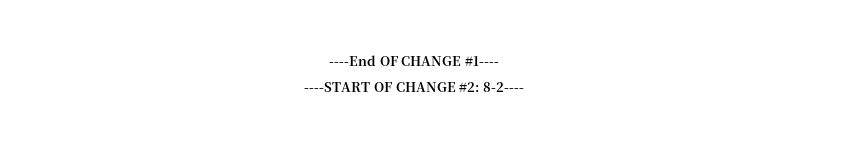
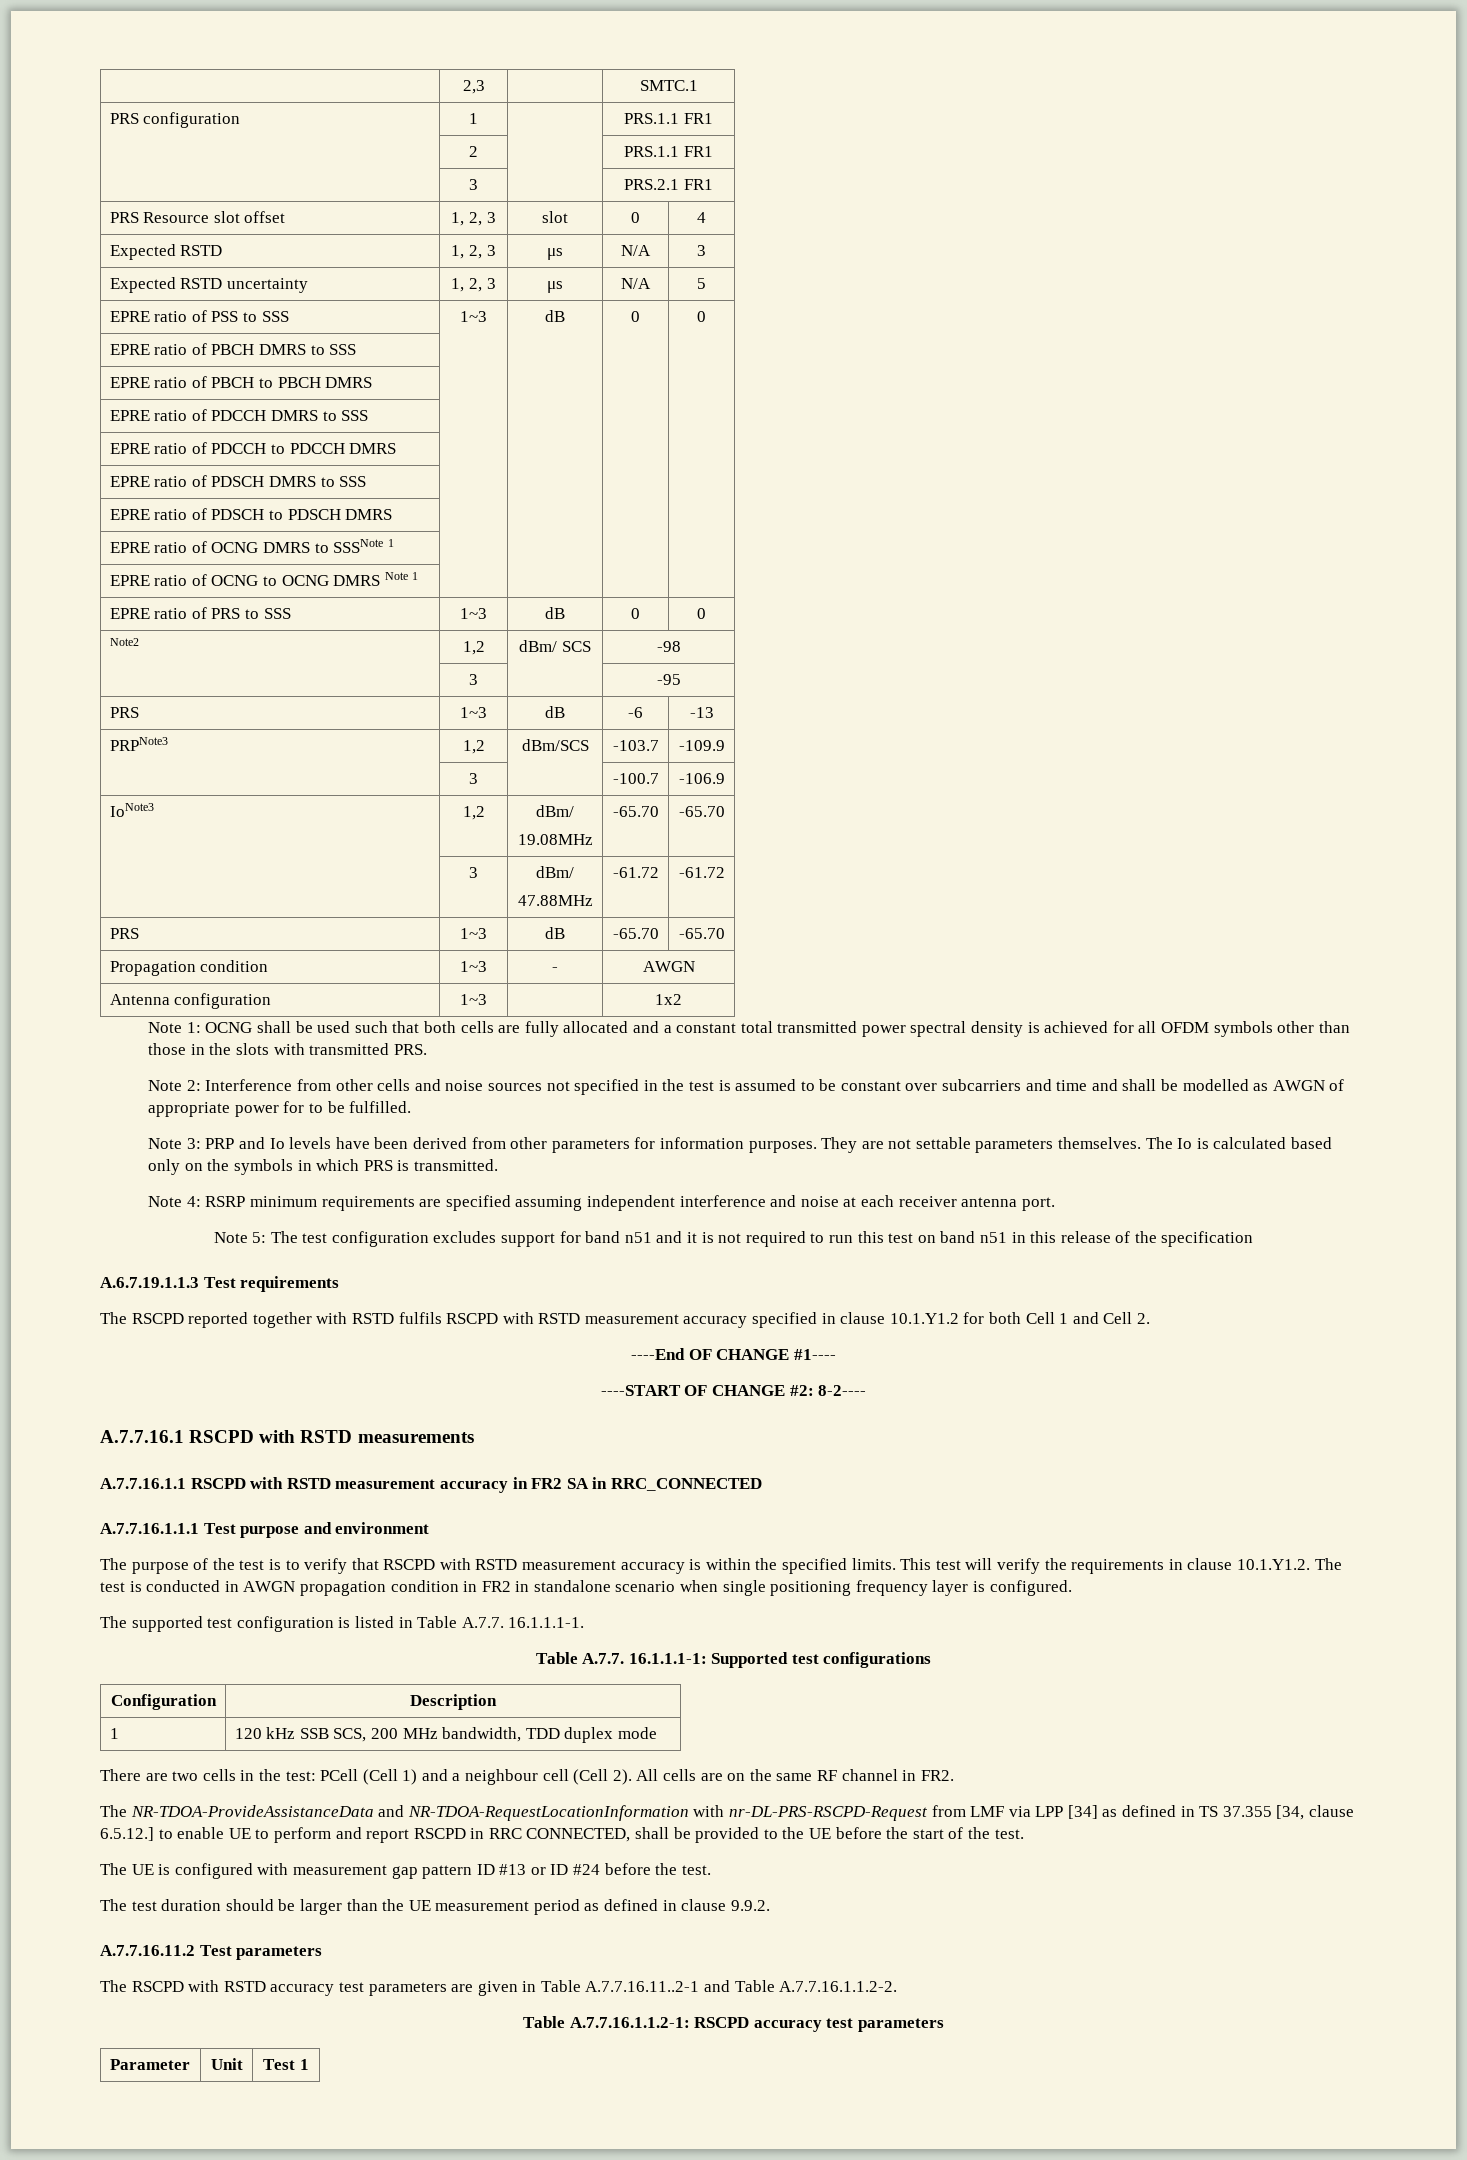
+ | 2,3 | | SMTC.1
+ PRS configuration | 1 | | PRS.1.1 FR1
+ | 2 | | PRS.1.1 FR1
+ | 3 | | PRS.2.1 FR1
+ PRS Resource slot offset | 1, 2, 3 | slot | 0 | 4
+ Expected RSTD | 1, 2, 3 | μs | N/A | 3
+ Expected RSTD uncertainty | 1, 2, 3 | μs | N/A | 5
+ EPRE ratio of PSS to SSS | 1~3 | dB | 0 | 0
+ EPRE ratio of PBCH DMRS to SSS | | | |
+ EPRE ratio of PBCH to PBCH DMRS | | | |
+ EPRE ratio of PDCCH DMRS to SSS | | | |
+ EPRE ratio of PDCCH to PDCCH DMRS | | | |
+ EPRE ratio of PDSCH DMRS to SSS | | | |
+ EPRE ratio of PDSCH to PDSCH DMRS | | | |
+ EPRE ratio of OCNG DMRS to SSSNote 1 | | | |
+ EPRE ratio of OCNG to OCNG DMRS Note 1 | | | |
+ EPRE ratio of PRS to SSS | 1~3 | dB | 0 | 0
+ Note2 | 1,2 | dBm/ SCS | -98
+ | 3 | | -95
+ PRS | 1~3 | dB | -6 | -13
+ PRPNote3 | 1,2 | dBm/SCS | -103.7 | -109.9
+ | 3 | | -100.7 | -106.9
+ IoNote3 | 1,2 | dBm/
+ 19.08MHz | -65.70 | -65.70
+ | 3 | dBm/
+ 47.88MHz | -61.72 | -61.72
+ PRS | 1~3 | dB | -65.70 | -65.70
+ Propagation condition | 1~3 | - | AWGN
+ Antenna configuration | 1~3 | | 1x2
+ Note 1: OCNG shall be used such that both cells are fully allocated and a constant total transmitted power spectral density is achieved for all OFDM symbols other than those in the slots with transmitted PRS.
+ Note 2: Interference from other cells and noise sources not specified in the test is assumed to be constant over subcarriers and time and shall be modelled as AWGN of appropriate power for to be fulfilled.
+ Note 3: PRP and Io levels have been derived from other parameters for information purposes. They are not settable parameters themselves. The Io is calculated based only on the symbols in which PRS is transmitted.
+ Note 4: RSRP minimum requirements are specified assuming independent interference and noise at each receiver antenna port.
+ Note 5: The test configuration excludes support for band n51 and it is not required to run this test on band n51 in this release of the specification
+ A.6.7.19.1.1.3 Test requirements
+ The RSCPD reported together with RSTD fulfils RSCPD with RSTD measurement accuracy specified in clause 10.1.Y1.2 for both Cell 1 and Cell 2.
+ A.7.7.16.1 RSCPD with RSTD measurements
+ A.7.7.16.1.1 RSCPD with RSTD measurement accuracy in FR2 SA in RRC_CONNECTED
+ A.7.7.16.1.1.1 Test purpose and environment
+ The purpose of the test is to verify that RSCPD with RSTD measurement accuracy is within the specified limits. This test will verify the requirements in clause 10.1.Y1.2. The test is conducted in AWGN propagation condition in FR2 in standalone scenario when single positioning frequency layer is configured.
+ The supported test configuration is listed in Table A.7.7. 16.1.1.1-1.
+ Table A.7.7. 16.1.1.1-1: Supported test configurations
+ Configuration | Description
+ 1 | 120 kHz SSB SCS, 200 MHz bandwidth, TDD duplex mode
+ There are two cells in the test: PCell (Cell 1) and a neighbour cell (Cell 2). All cells are on the same RF channel in FR2.
+ The NR-TDOA-ProvideAssistanceData and NR-TDOA-RequestLocationInformation with nr-DL-PRS-RSCPD-Request from LMF via LPP [34] as defined in TS 37.355 [34, clause 6.5.12.] to enable UE to perform and report RSCPD in RRC CONNECTED, shall be provided to the UE before the start of the test.
+ The UE is configured with measurement gap pattern ID #13 or ID #24 before the test.
+ The test duration should be larger than the UE measurement period as defined in clause 9.9.2.
+ A.7.7.16.11.2 Test parameters
+ The RSCPD with RSTD accuracy test parameters are given in Table A.7.7.16.11..2-1 and Table A.7.7.16.1.1.2-2.
+ Table A.7.7.16.1.1.2-1: RSCPD accuracy test parameters
+ Parameter | Unit | Test 1

